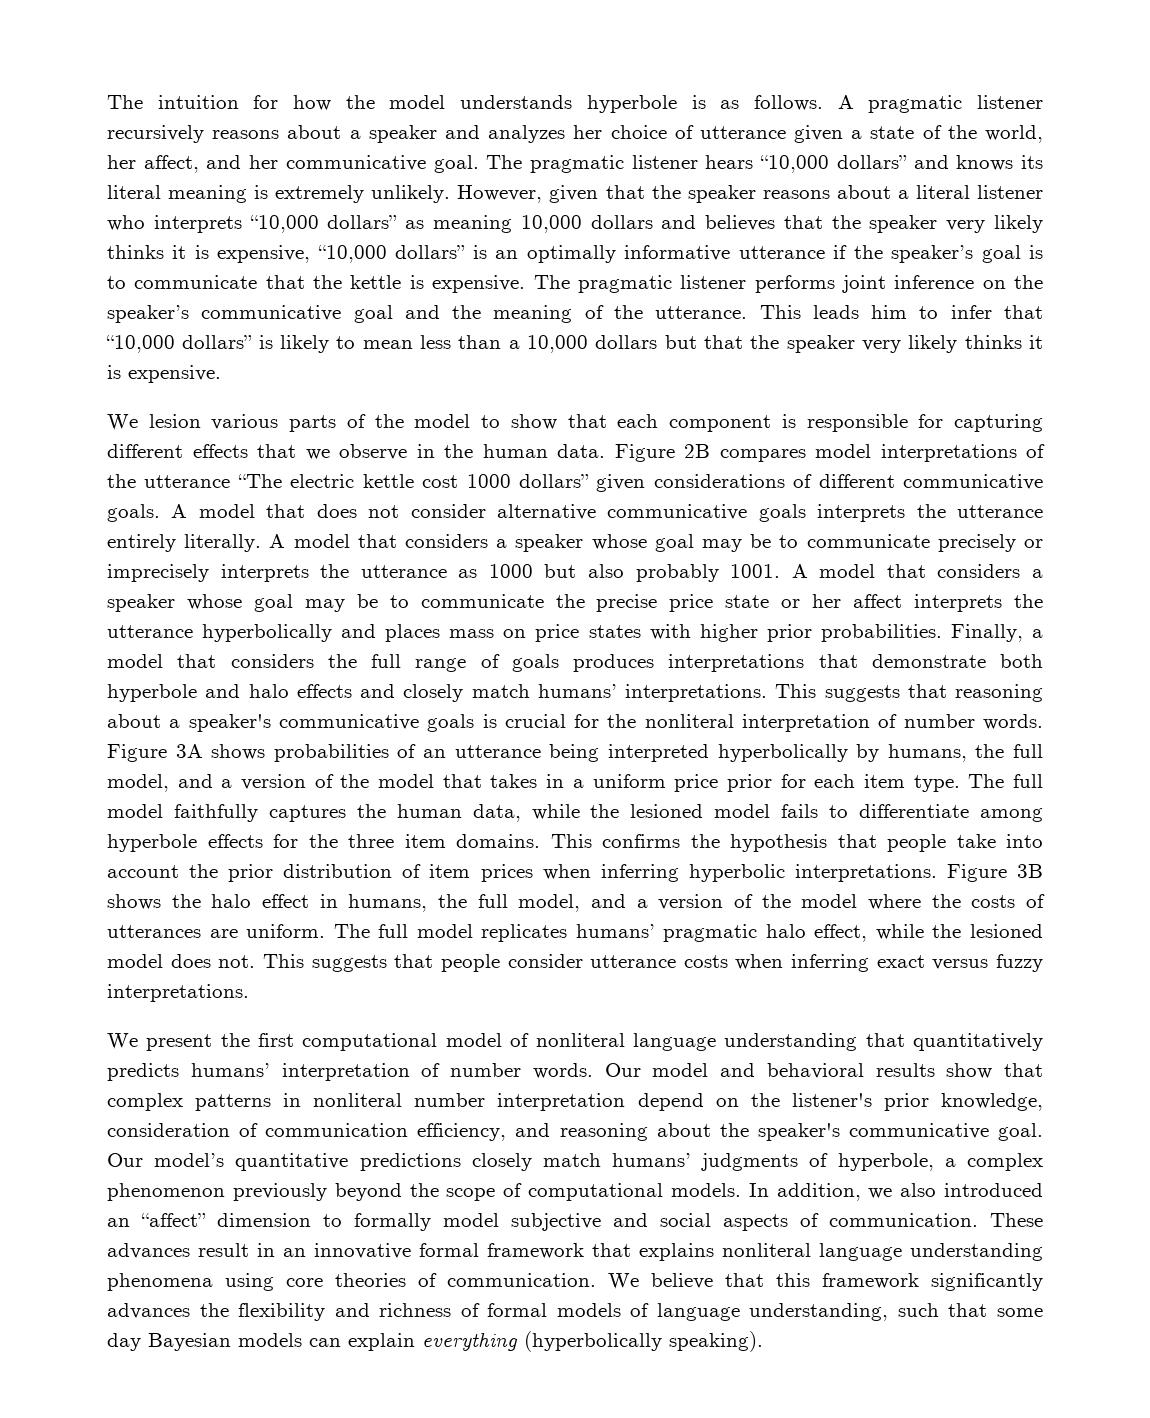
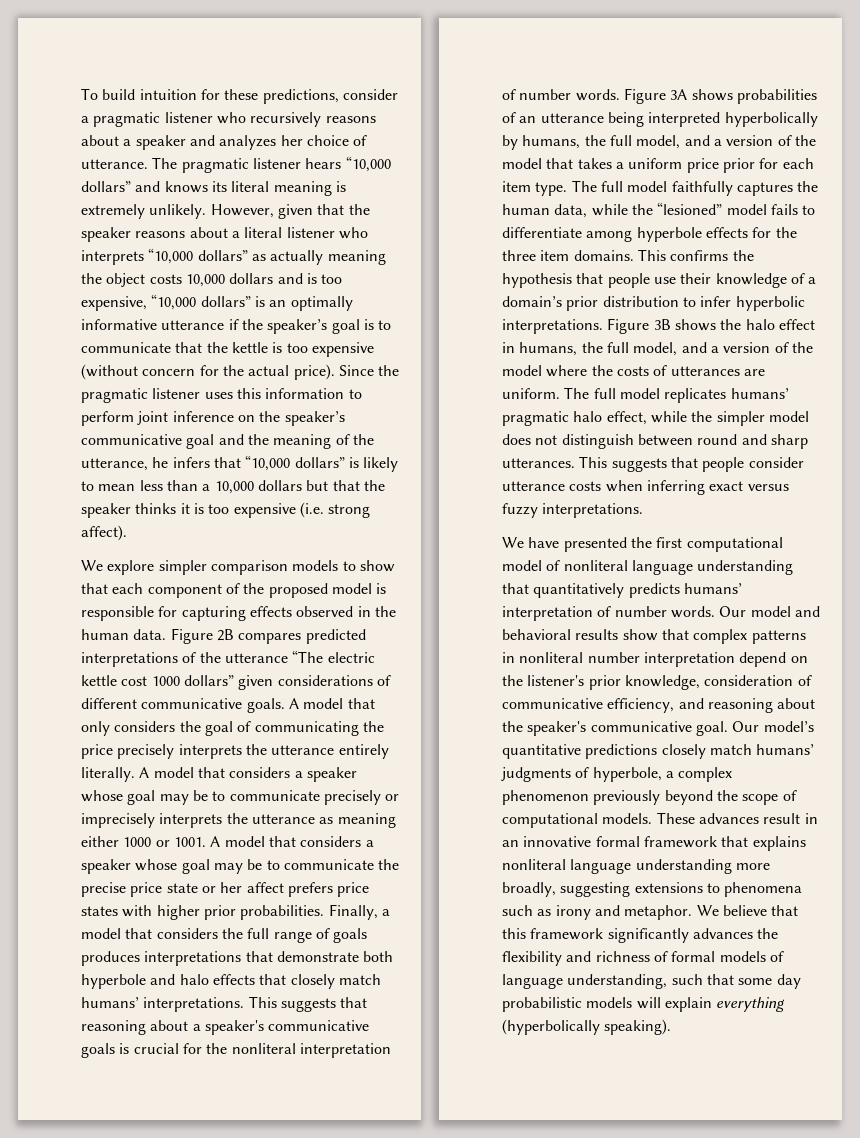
- The intuition for how the model understands hyperbole is as follows. A pragmatic listener recursively reasons about a speaker and analyzes her choice of utterance given a state of the world, her affect, and her communicative goal.
+ To build intuition for these predictions, consider a pragmatic listener who recursively reasons about a speaker and analyzes her choice of utterance.
- However, given that the speaker reasons about a literal listener who interprets “10,000 dollars” as meaning 10,000 dollars and believes that the speaker very likely thinks it is expensive, “10,000 dollars” is an optimally informative utterance if the speaker’s goal is to communicate that the kettle is expensive. The pragmatic listener performs joint inference on the speaker’s communicative goal and the meaning of the utterance. This leads him to infer that “10,000 dollars” is likely to mean less than a 10,000 dollars but that the speaker very likely thinks it is expensive.
- We lesion various parts of the model to show that each component is responsible for capturing different effects that we observe in the human data.
+ However, given that the speaker reasons about a literal listener who interprets “10,000 dollars” as actually meaning the object costs 10,000 dollars and is too expensive, “10,000 dollars” is an optimally informative utterance if the speaker’s goal is to communicate that the kettle is too expensive (without concern for the actual price). Since the pragmatic listener uses this information to perform joint inference on the speaker’s communicative goal and the meaning of the utterance, he infers that “10,000 dollars” is likely to mean less than a 10,000 dollars but that the speaker thinks it is too expensive (i.e. strong affect).
+ We explore simpler comparison models to show that each component of the proposed model is responsible for capturing effects observed in the human data.
- Figure 2B compares model interpretations of the utterance “The electric kettle cost 1000 dollars” given considerations of different communicative goals.
+ Figure 2B compares predicted interpretations of the utterance “The electric kettle cost 1000 dollars” given considerations of different communicative goals.
- A model that does not consider alternative communicative goals interprets the utterance entirely literally.
+ A model that only considers the goal of communicating the price precisely interprets the utterance entirely literally.
- A model that considers a speaker whose goal may be to communicate precisely or imprecisely interprets the utterance as 1000 but also probably 1001.
+ A model that considers a speaker whose goal may be to communicate precisely or imprecisely interprets the utterance as meaning either 1000 or 1001.
- A model that considers a speaker whose goal may be to communicate the precise price state or her affect interprets the utterance hyperbolically and places mass on price states with higher prior probabilities.
+ A model that considers a speaker whose goal may be to communicate the precise price state or her affect prefers price states with higher prior probabilities.
- Finally, a model that considers the full range of goals produces interpretations that demonstrate both hyperbole and halo effects and closely match humans’ interpretations.
+ Finally, a model that considers the full range of goals produces interpretations that demonstrate both hyperbole and halo effects that closely match humans’ interpretations.
- Figure 3A shows probabilities of an utterance being interpreted hyperbolically by humans, the full model, and a version of the model that takes in a uniform price prior for each item type.
+ Figure 3A shows probabilities of an utterance being interpreted hyperbolically by humans, the full model, and a version of the model that takes a uniform price prior for each item type.
- The full model faithfully captures the human data, while the lesioned model fails to differentiate among hyperbole effects for the three item domains.
+ The full model faithfully captures the human data, while the “lesioned” model fails to differentiate among hyperbole effects for the three item domains.
- This confirms the hypothesis that people take into account the prior distribution of item prices when inferring hyperbolic interpretations.
+ This confirms the hypothesis that people use their knowledge of a domain’s prior distribution to infer hyperbolic interpretations.
- The full model replicates humans’ pragmatic halo effect, while the lesioned model does not.
+ The full model replicates humans’ pragmatic halo effect, while the simpler model does not distinguish between round and sharp utterances.
- We present the first computational model of nonliteral language understanding that quantitatively predicts humans’ interpretation of number words.
+ We have presented the first computational model of nonliteral language understanding that quantitatively predicts humans’ interpretation of number words.
- Our model and behavioral results show that complex patterns in nonliteral number interpretation depend on the listener's prior knowledge, consideration of communication efficiency, and reasoning about the speaker's communicative goal.
+ Our model and behavioral results show that complex patterns in nonliteral number interpretation depend on the listener's prior knowledge, consideration of communicative efficiency, and reasoning about the speaker's communicative goal.
- In addition, we also introduced an “affect” dimension to formally model subjective and social aspects of communication.
- These advances result in an innovative formal framework that explains nonliteral language understanding phenomena using core theories of communication.
+ These advances result in an innovative formal framework that explains nonliteral language understanding more broadly, suggesting extensions to phenomena such as irony and metaphor.
- We believe that this framework significantly advances the flexibility and richness of formal models of language understanding, such that some day Bayesian models can explain everything (hyperbolically speaking).
+ We believe that this framework significantly advances the flexibility and richness of formal models of language understanding, such that some day probabilistic models will explain everything (hyperbolically speaking).

